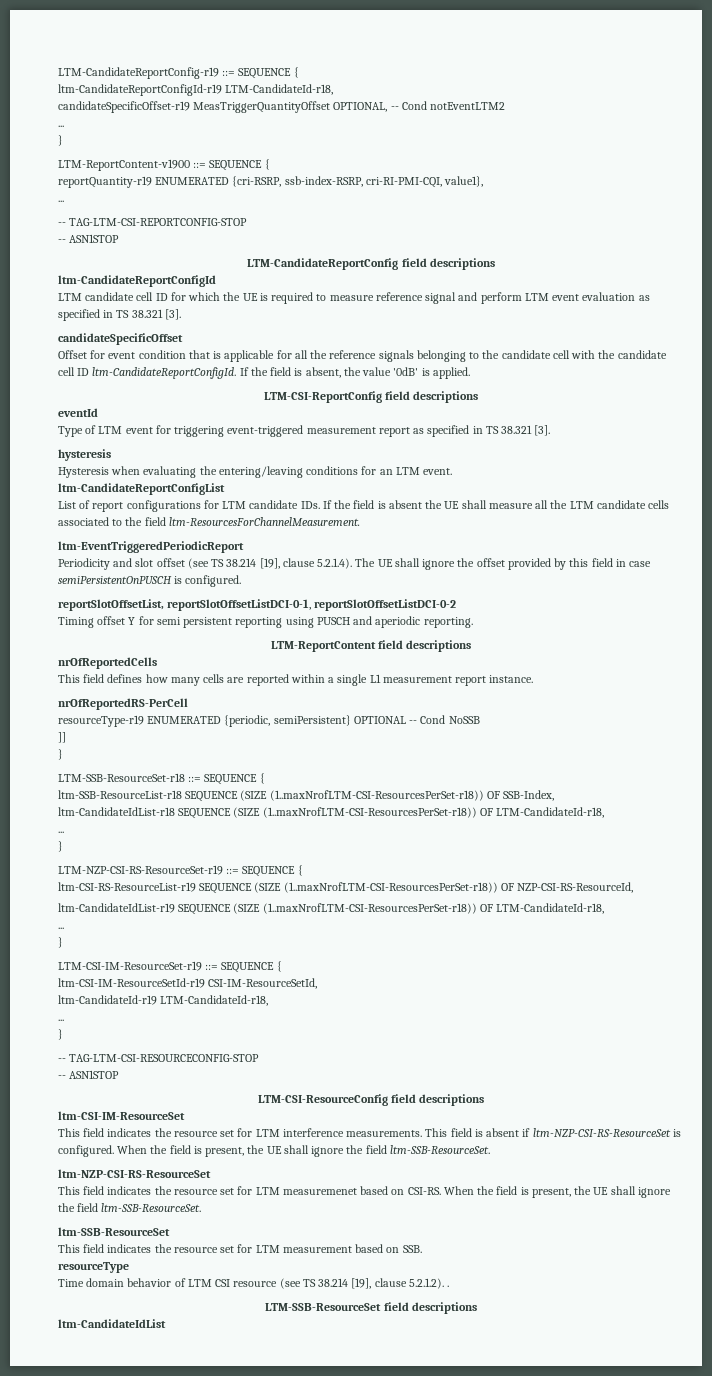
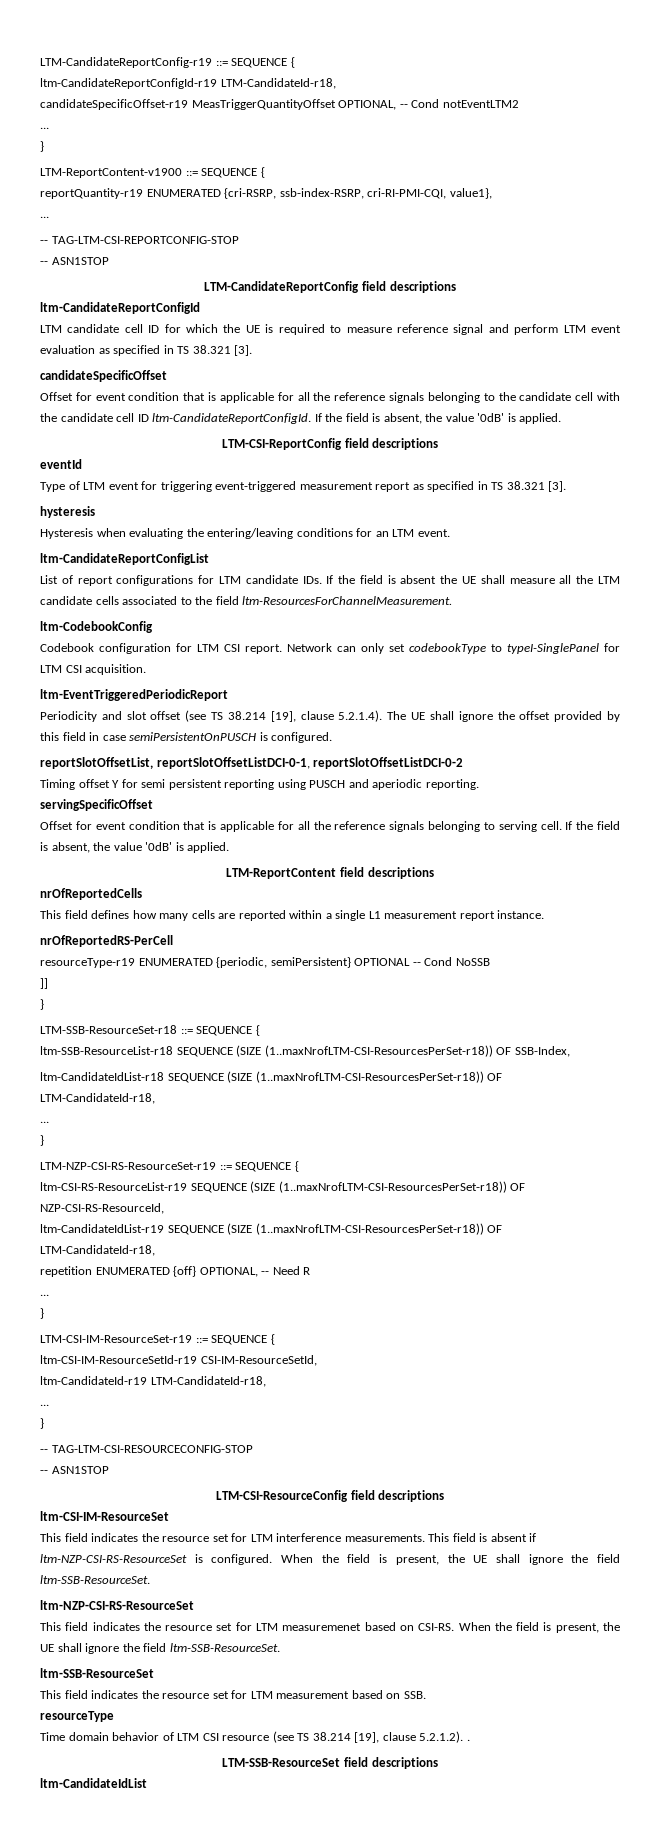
+ ltm-CodebookConfig
+ Codebook configuration for LTM CSI report. Network can only set codebookType to typeI-SinglePanel for LTM CSI acquisition.
+ servingSpecificOffset
+ Offset for event condition that is applicable for all the reference signals belonging to serving cell. If the field is absent, the value '0dB' is applied.
+ repetition ENUMERATED {off} OPTIONAL, -- Need R

